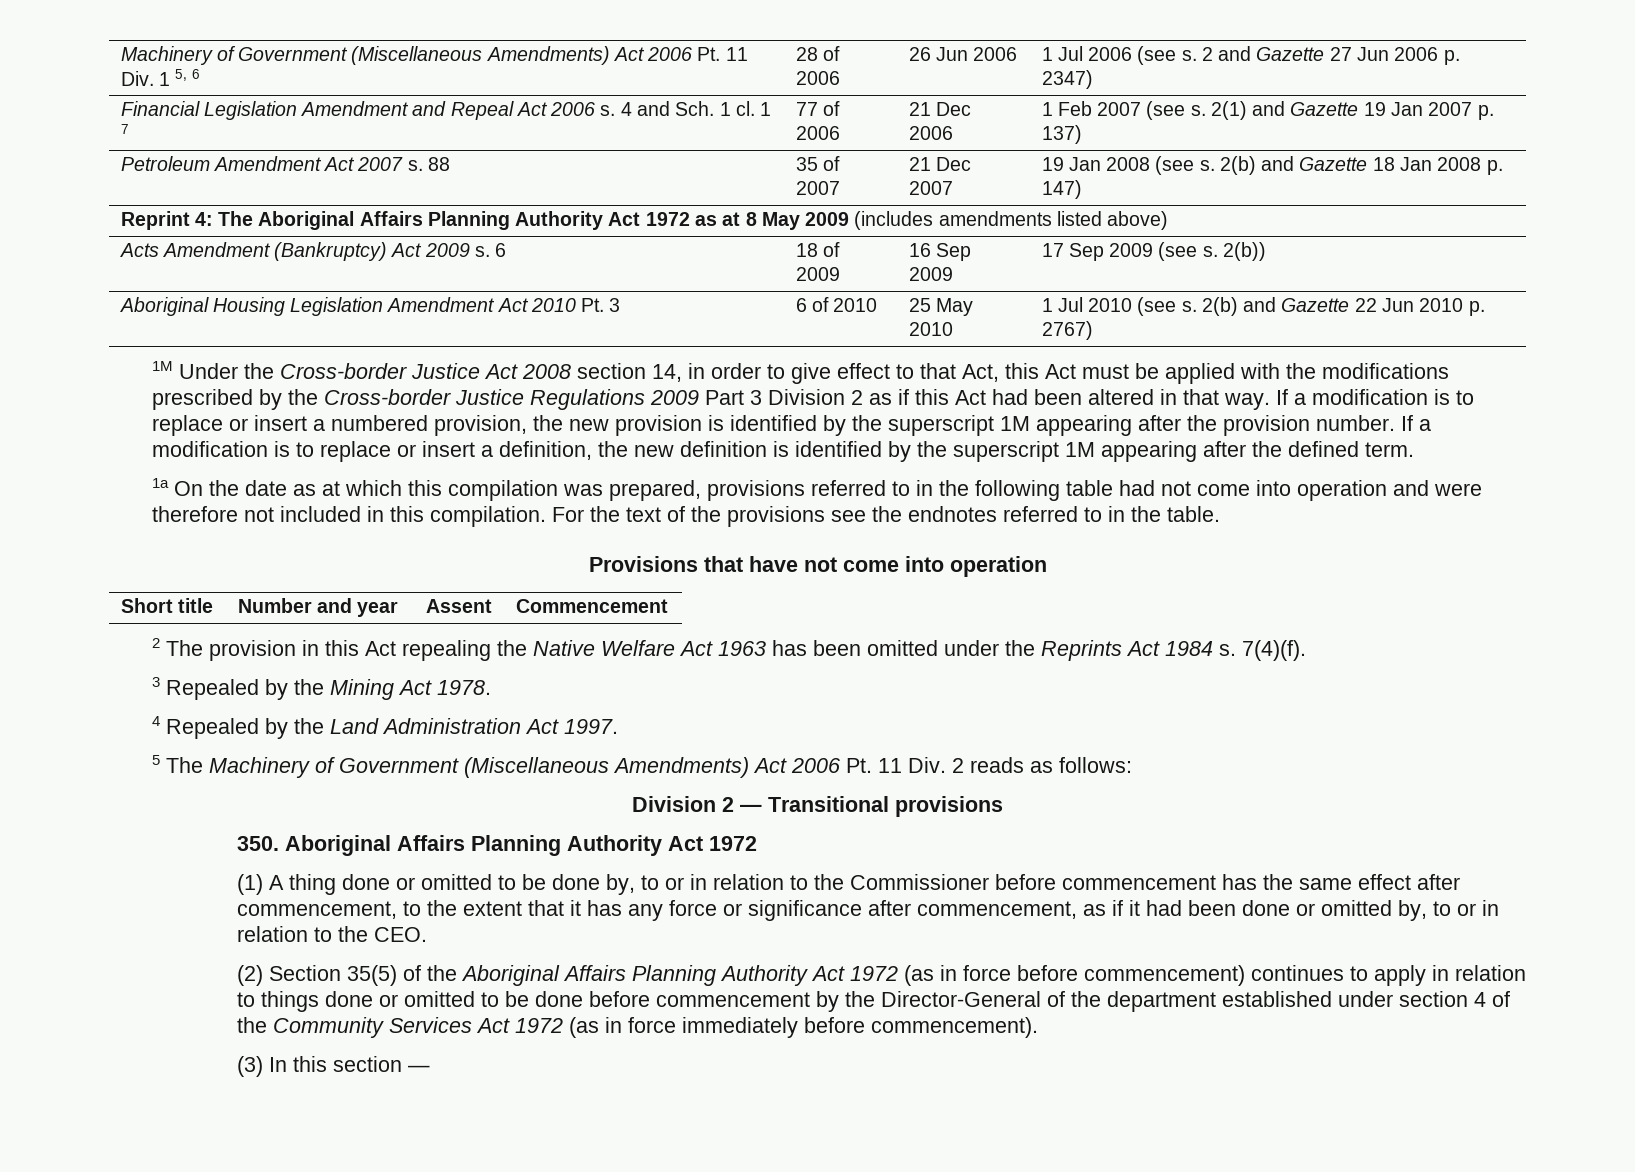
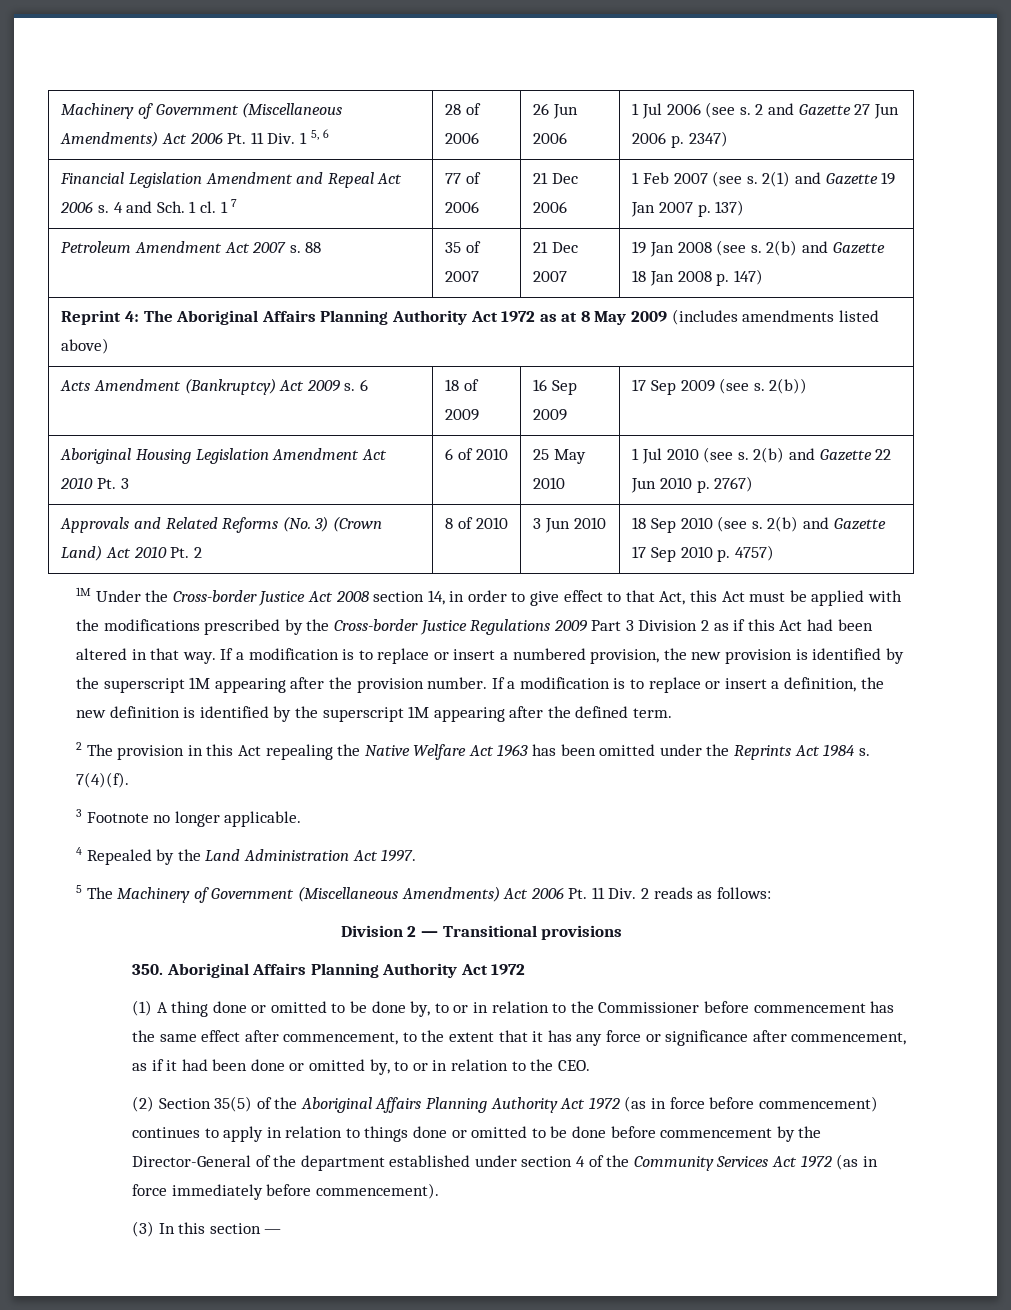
+ Approvals and Related Reforms (No. 3) (Crown Land) Act 2010 Pt. 2 | 8 of 2010 | 3 Jun 2010 | 18 Sep 2010 (see s. 2(b) and Gazette 17 Sep 2010 p. 4757)
- 1a On the date as at which this compilation was prepared, provisions referred to in the following table had not come into operation and were therefore not included in this compilation. For the text of the provisions see the endnotes referred to in the table.
- Provisions that have not come into operation
- Short title | Number and year | Assent | Commencement
- 3 Repealed by the Mining Act 1978.
+ 3 Footnote no longer applicable.

